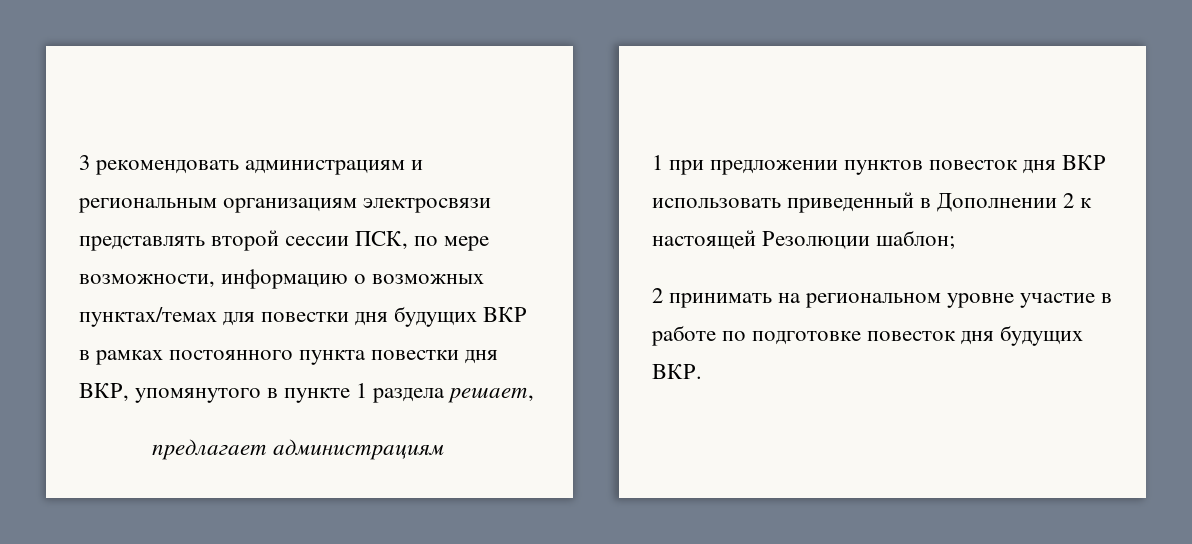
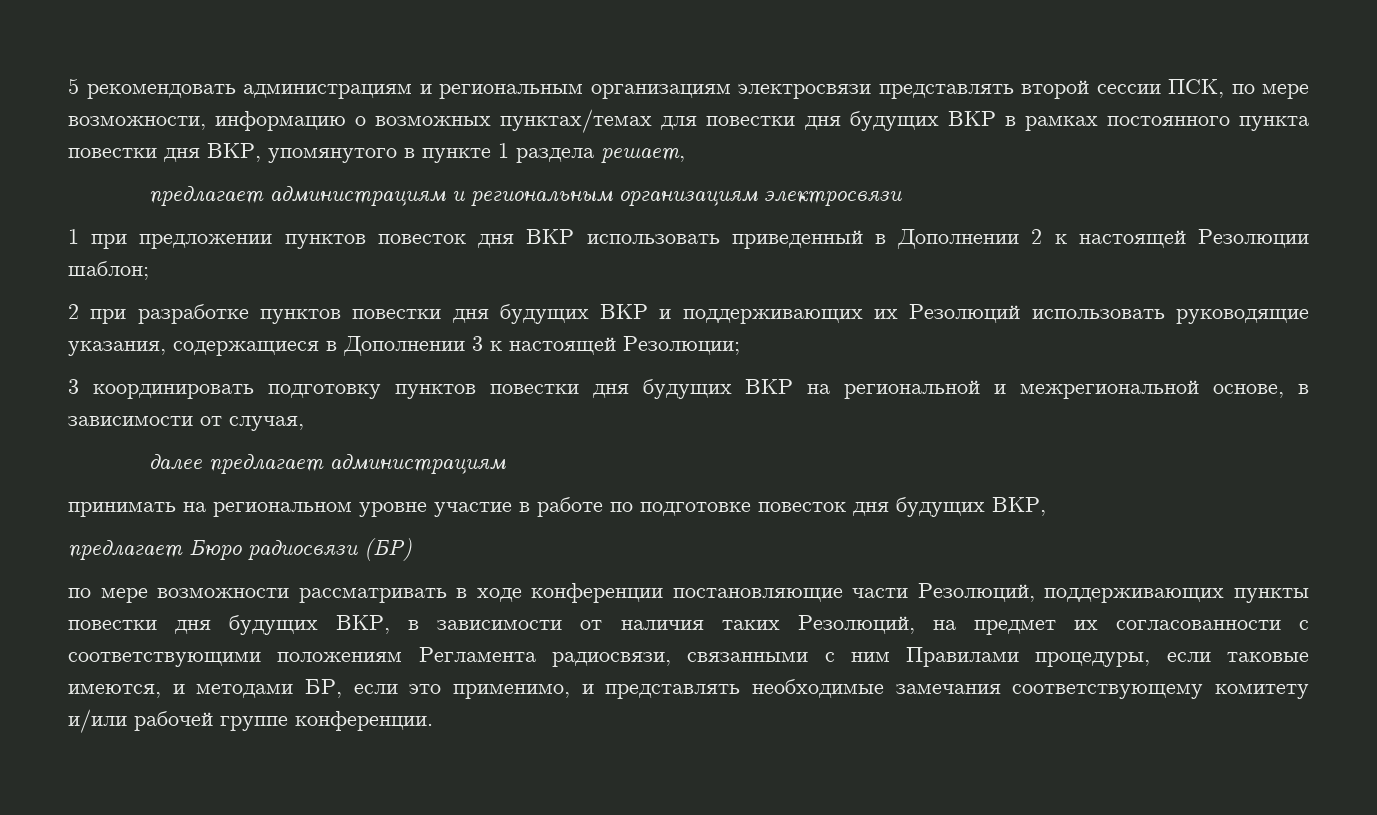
- 3 рекомендовать администрациям и региональным организациям электросвязи представлять второй сессии ПСК, по мере возможности, информацию о возможных пунктах/темах для повестки дня будущих ВКР в рамках постоянного пункта повестки дня ВКР, упомянутого в пункте 1 раздела решает,
+ 5 рекомендовать администрациям и региональным организациям электросвязи представлять второй сессии ПСК, по мере возможности, информацию о возможных пунктах/темах для повестки дня будущих ВКР в рамках постоянного пункта повестки дня ВКР, упомянутого в пункте 1 раздела решает,
- предлагает администрациям
+ предлагает администрациям и региональным организациям электросвязи
- 2 принимать на региональном уровне участие в работе по подготовке повесток дня будущих ВКР.
+ 2 при разработке пунктов повестки дня будущих ВКР и поддерживающих их Резолюций использовать руководящие указания, содержащиеся в Дополнении 3 к настоящей Резолюции;
+ 3 координировать подготовку пунктов повестки дня будущих ВКР на региональной и межрегиональной основе, в зависимости от случая,
+ далее предлагает администрациям
+ принимать на региональном уровне участие в работе по подготовке повесток дня будущих ВКР,
+ предлагает Бюро радиосвязи (БР)
+ по мере возможности рассматривать в ходе конференции постановляющие части Резолюций, поддерживающих пункты повестки дня будущих ВКР, в зависимости от наличия таких Резолюций, на предмет их согласованности с соответствующими положениям Регламента радиосвязи, связанными с ним Правилами процедуры, если таковые имеются, и методами БР, если это применимо, и представлять необходимые замечания соответствующему комитету и/или рабочей группе конференции.

